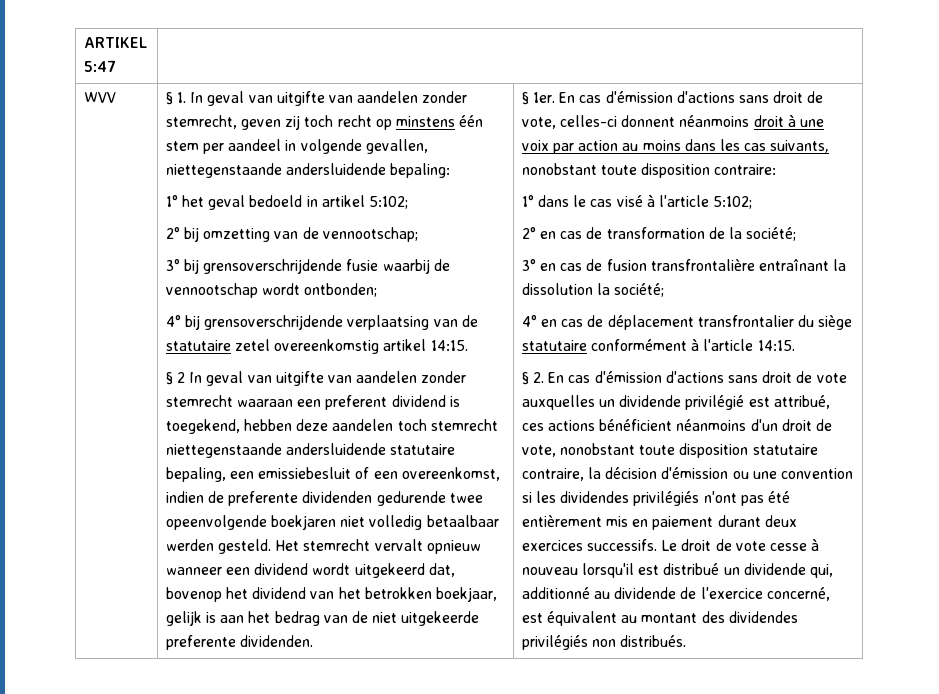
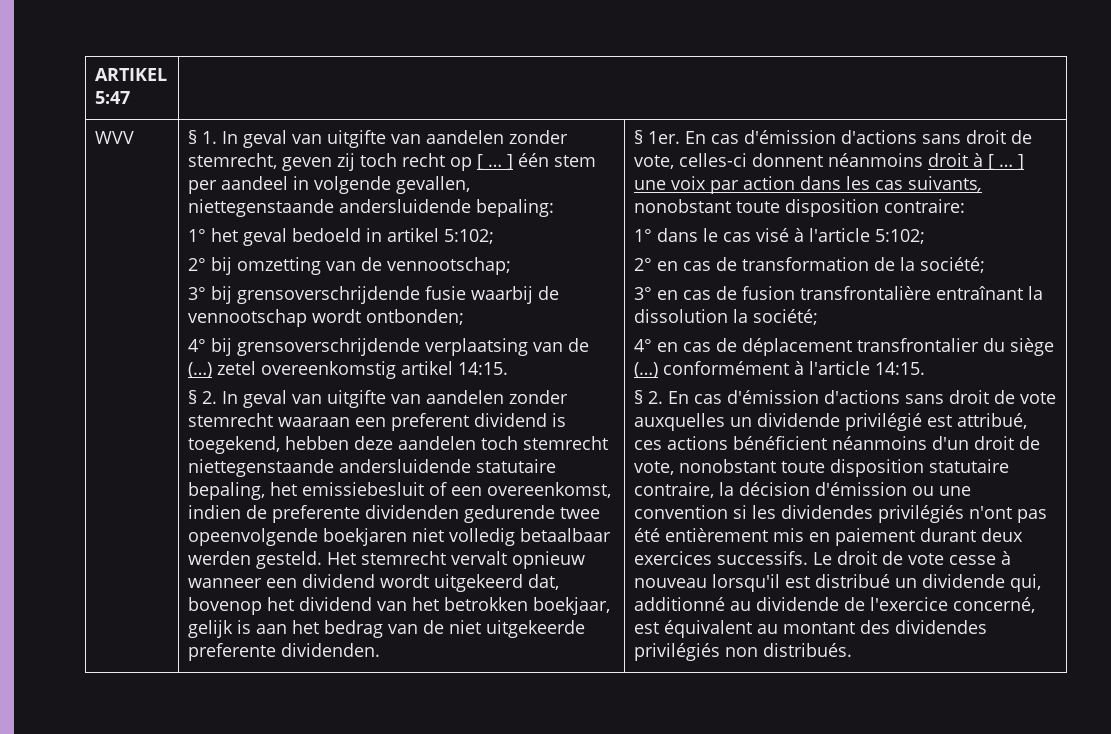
- § 1. In geval van uitgifte van aandelen zonder stemrecht, geven zij toch recht op minstens één stem per aandeel in volgende gevallen, niettegenstaande andersluidende bepaling:
+ § 1. In geval van uitgifte van aandelen zonder stemrecht, geven zij toch recht op [ … ] één stem per aandeel in volgende gevallen, niettegenstaande andersluidende bepaling:
- 4° bij grensoverschrijdende verplaatsing van de statutaire zetel overeenkomstig artikel 14:15.
+ 4° bij grensoverschrijdende verplaatsing van de (…) zetel overeenkomstig artikel 14:15.
- § 2 In geval van uitgifte van aandelen zonder stemrecht waaraan een preferent dividend is toegekend, hebben deze aandelen toch stemrecht niettegenstaande andersluidende statutaire bepaling, een emissiebesluit of een overeenkomst, indien de preferente dividenden gedurende twee opeenvolgende boekjaren niet volledig betaalbaar werden gesteld.
+ § 2. In geval van uitgifte van aandelen zonder stemrecht waaraan een preferent dividend is toegekend, hebben deze aandelen toch stemrecht niettegenstaande andersluidende statutaire bepaling, het emissiebesluit of een overeenkomst, indien de preferente dividenden gedurende twee opeenvolgende boekjaren niet volledig betaalbaar werden gesteld.
- En cas d'émission d'actions sans droit de vote, celles-ci donnent néanmoins droit à une voix par action au moins dans les cas suivants, nonobstant toute disposition contraire:
+ En cas d'émission d'actions sans droit de vote, celles-ci donnent néanmoins droit à [ … ] une voix par action dans les cas suivants, nonobstant toute disposition contraire:
- 4° en cas de déplacement transfrontalier du siège statutaire conformément à l'article 14:15.
+ 4° en cas de déplacement transfrontalier du siège (…) conformément à l'article 14:15.

